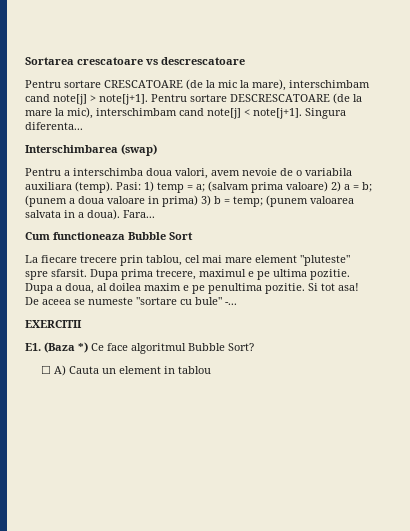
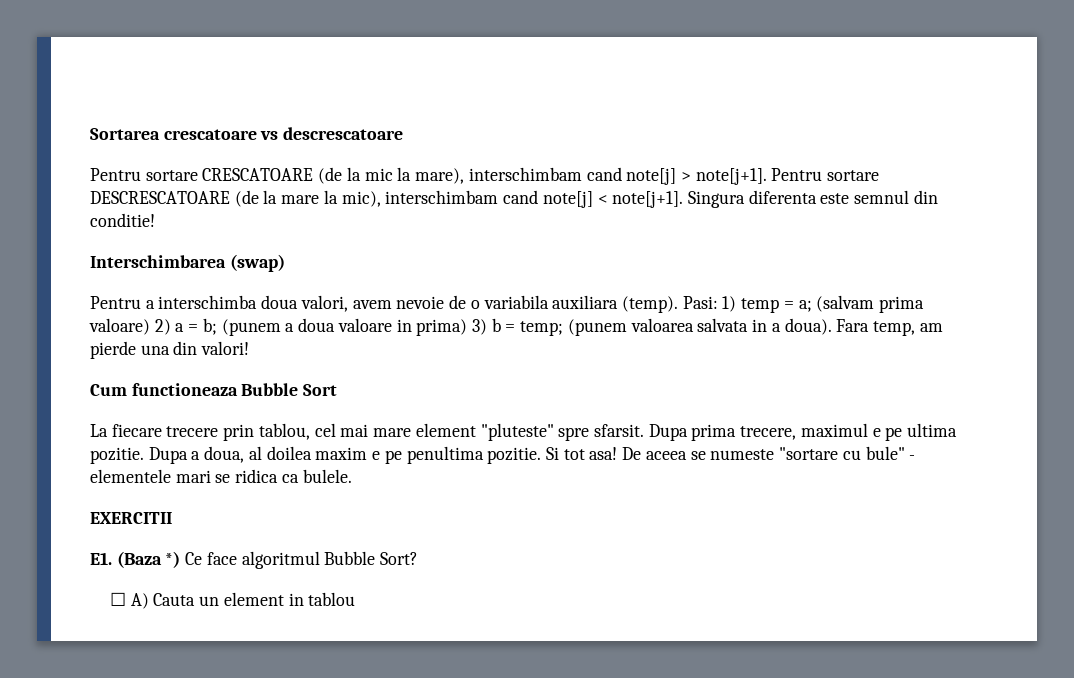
- Singura diferenta...
+ Singura diferenta este semnul din conditie!
- Fara...
+ Fara temp, am pierde una din valori!
- De aceea se numeste "sortare cu bule" -...
+ De aceea se numeste "sortare cu bule" - elementele mari se ridica ca bulele.

